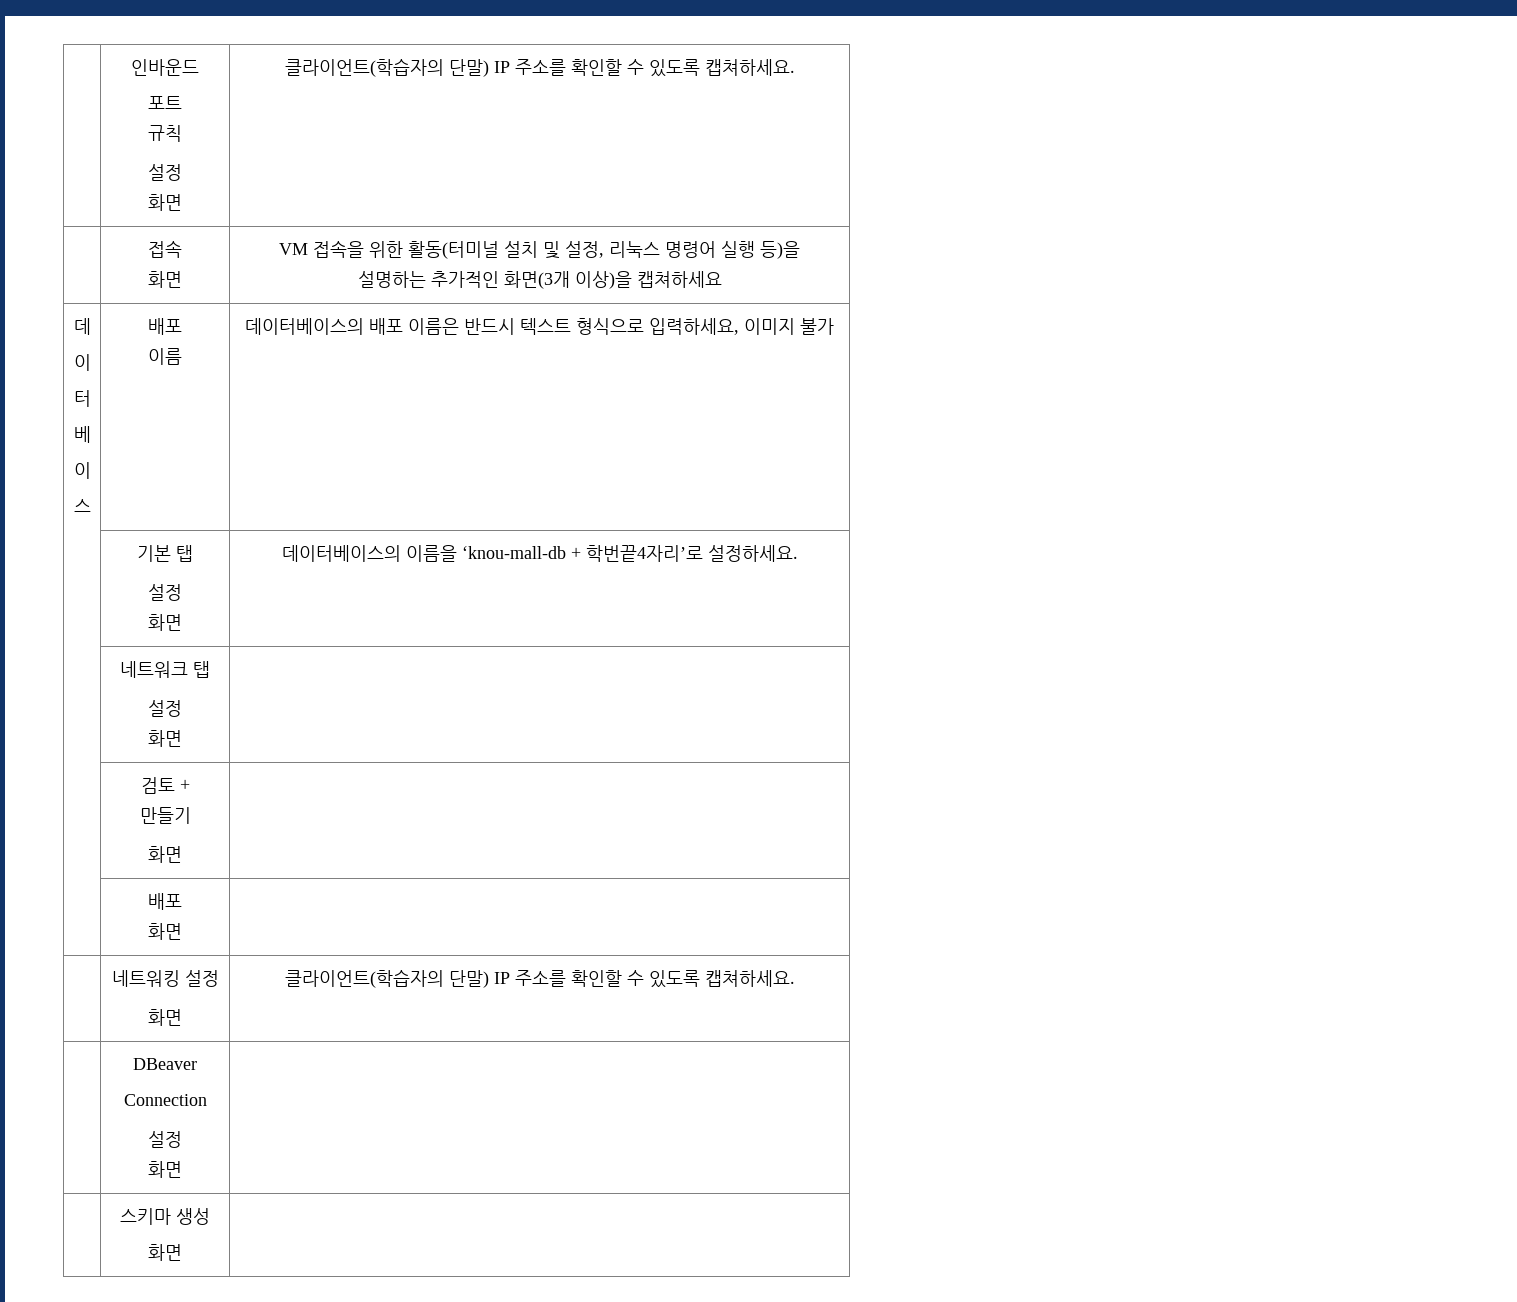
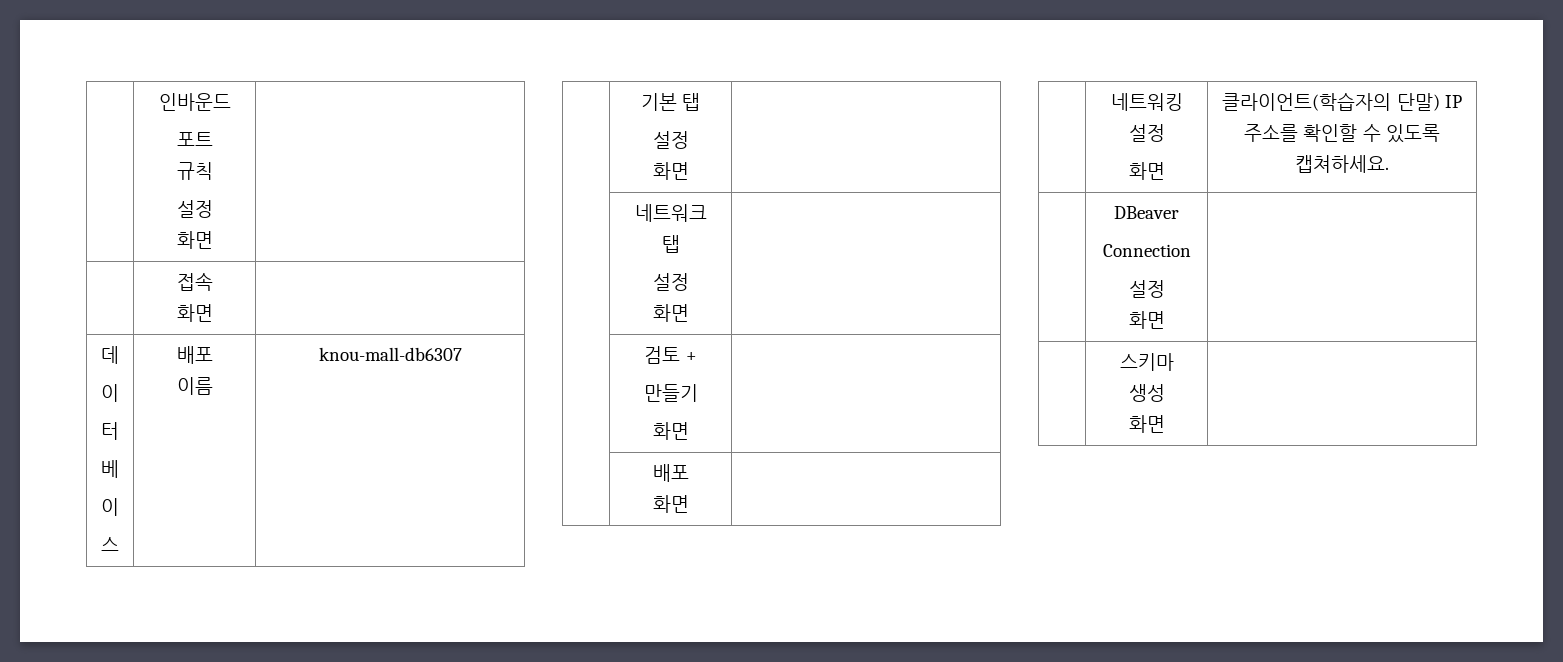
  | 인바운드
  포트
  규칙
  설정
- 화면 | 클라이언트(학습자의 단말) IP 주소를 확인할 수 있도록 캡쳐하세요.
+ 화면 |
  | 접속
- 화면 | VM 접속을 위한 활동(터미널 설치 및 설정, 리눅스 명령어 실행 등)을
- 설명하는 추가적인 화면(3개 이상)을 캡쳐하세요
+ 화면 |
  데
  이
  터
  베
  이
  스 | 배포
- 이름 | 데이터베이스의 배포 이름은 반드시 텍스트 형식으로 입력하세요, 이미지 불가
+ 이름 | knou-mall-db6307
  | 기본 탭
  설정
- 화면 | 데이터베이스의 이름을 ‘knou-mall-db + 학번끝4자리’로 설정하세요.
+ 화면 |

